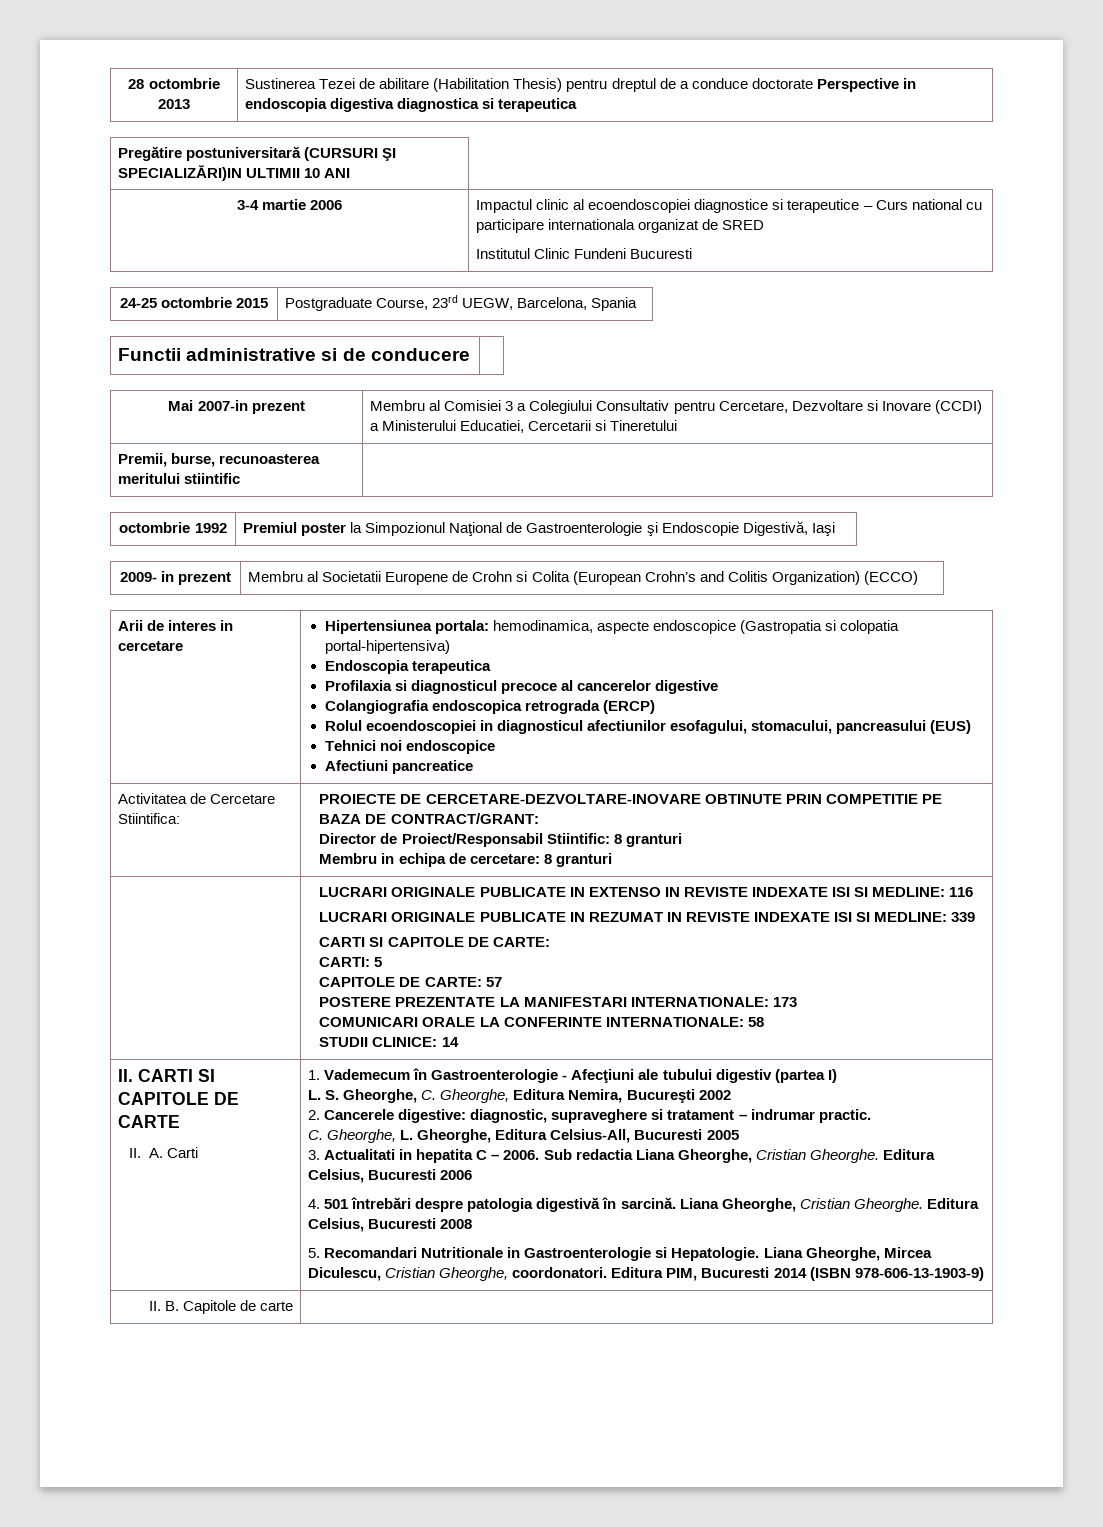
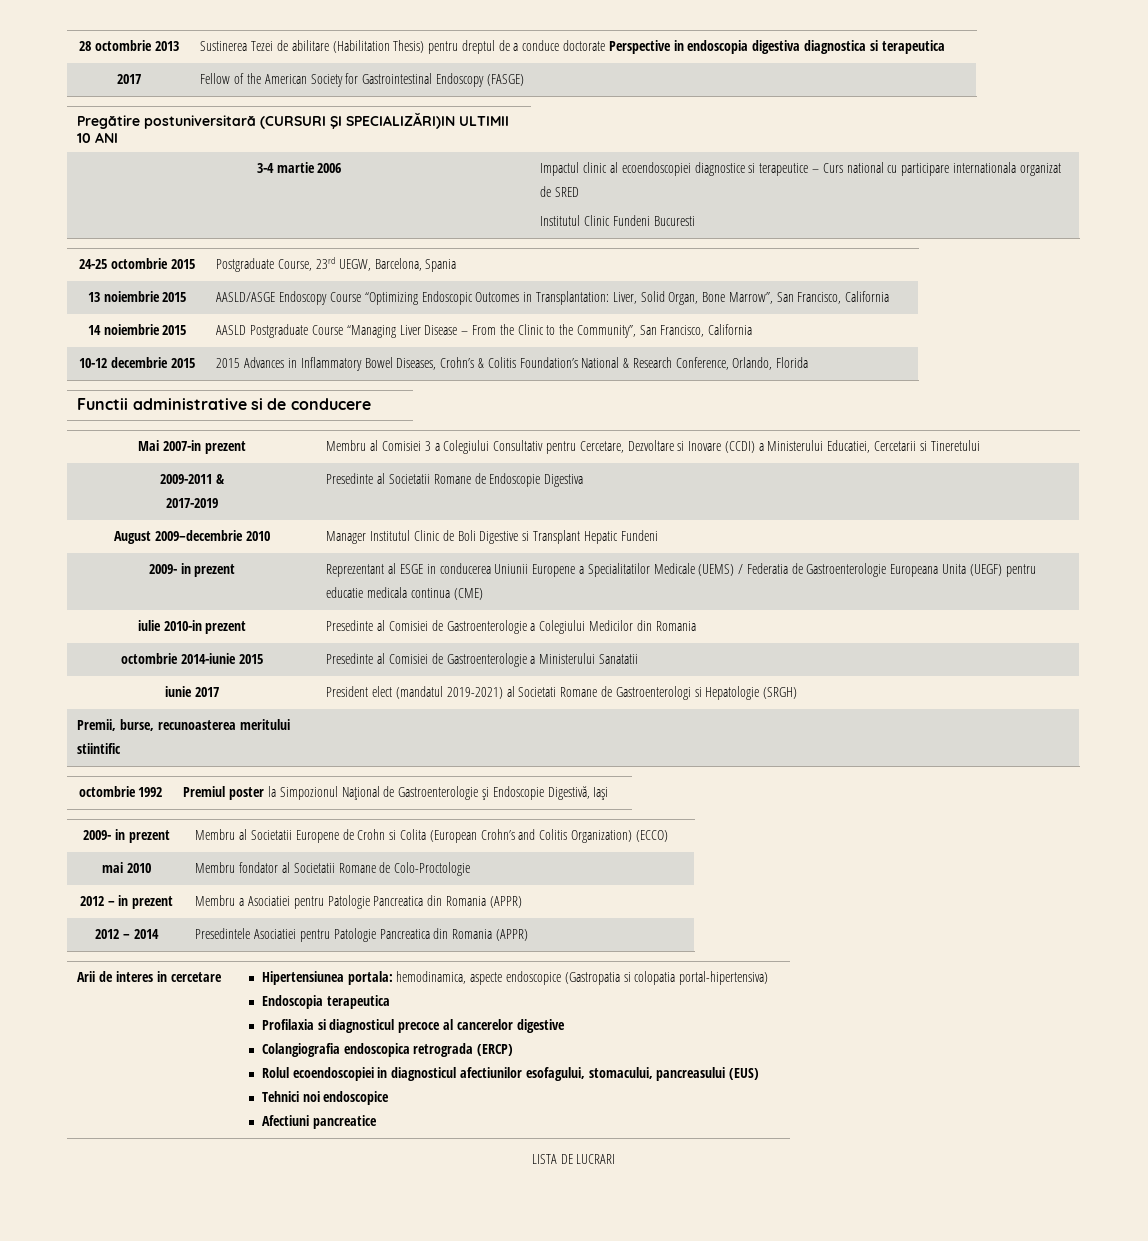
+ 2017 | Fellow of the American Society for Gastrointestinal Endoscopy (FASGE)
+ 13 noiembrie 2015 | AASLD/ASGE Endoscopy Course “Optimizing Endoscopic Outcomes in Transplantation: Liver, Solid Organ, Bone Marrow”, San Francisco, California
+ 14 noiembrie 2015 | AASLD Postgraduate Course “Managing Liver Disease – From the Clinic to the Community”, San Francisco, California
+ 10-12 decembrie 2015 | 2015 Advances in Inflammatory Bowel Diseases, Crohn’s & Colitis Foundation’s National & Research Conference, Orlando, Florida
+ 2009-2011 &
+ 2017-2019 | Presedinte al Societatii Romane de Endoscopie Digestiva
+ August 2009–decembrie 2010 | Manager Institutul Clinic de Boli Digestive si Transplant Hepatic Fundeni
+ 2009- in prezent | Reprezentant al ESGE in conducerea Uniunii Europene a Specialitatilor Medicale (UEMS) / Federatia de Gastroenterologie Europeana Unita (UEGF) pentru educatie medicala continua (CME)
+ iulie 2010-in prezent | Presedinte al Comisiei de Gastroenterologie a Colegiului Medicilor din Romania
+ octombrie 2014-iunie 2015 | Presedinte al Comisiei de Gastroenterologie a Ministerului Sanatatii
+ iunie 2017 | President elect (mandatul 2019-2021) al Societati Romane de Gastroenterologi si Hepatologie (SRGH)
+ mai 2010 | Membru fondator al Societatii Romane de Colo-Proctologie
+ 2012 – in prezent | Membru a Asociatiei pentru Patologie Pancreatica din Romania (APPR)
+ 2012 – 2014 | Presedintele Asociatiei pentru Patologie Pancreatica din Romania (APPR)
- Activitatea de Cercetare Stiintifica: | PROIECTE DE CERCETARE-DEZVOLTARE-INOVARE OBTINUTE PRIN COMPETITIE PE BAZA DE CONTRACT/GRANT:
- Director de Proiect/Responsabil Stiintific: 8 granturi
- Membru in echipa de cercetare: 8 granturi
- | LUCRARI ORIGINALE PUBLICATE IN EXTENSO IN REVISTE INDEXATE ISI SI MEDLINE: 116
- LUCRARI ORIGINALE PUBLICATE IN REZUMAT IN REVISTE INDEXATE ISI SI MEDLINE: 339
- CARTI SI CAPITOLE DE CARTE:
- CARTI: 5
- CAPITOLE DE CARTE: 57
- POSTERE PREZENTATE LA MANIFESTARI INTERNATIONALE: 173
- COMUNICARI ORALE LA CONFERINTE INTERNATIONALE: 58
- STUDII CLINICE: 14
- II. CARTI SI CAPITOLE DE CARTE
- II. A. Carti | 1. Vademecum în Gastroenterologie - Afecţiuni ale tubului digestiv (partea I)
- L. S. Gheorghe, C. Gheorghe, Editura Nemira, Bucureşti 2002
- 2. Cancerele digestive: diagnostic, supraveghere si tratament – indrumar practic.
- C. Gheorghe, L. Gheorghe, Editura Celsius-All, Bucuresti 2005
- 3. Actualitati in hepatita C – 2006. Sub redactia Liana Gheorghe, Cristian Gheorghe. Editura Celsius, Bucuresti 2006
- 4. 501 întrebări despre patologia digestivă în sarcină. Liana Gheorghe, Cristian Gheorghe. Editura Celsius, Bucuresti 2008
- 5. Recomandari Nutritionale in Gastroenterologie si Hepatologie. Liana Gheorghe, Mircea Diculescu, Cristian Gheorghe, coordonatori. Editura PIM, Bucuresti 2014 (ISBN 978-606-13-1903-9)
- II. B. Capitole de carte |
+ LISTA DE LUCRARI

